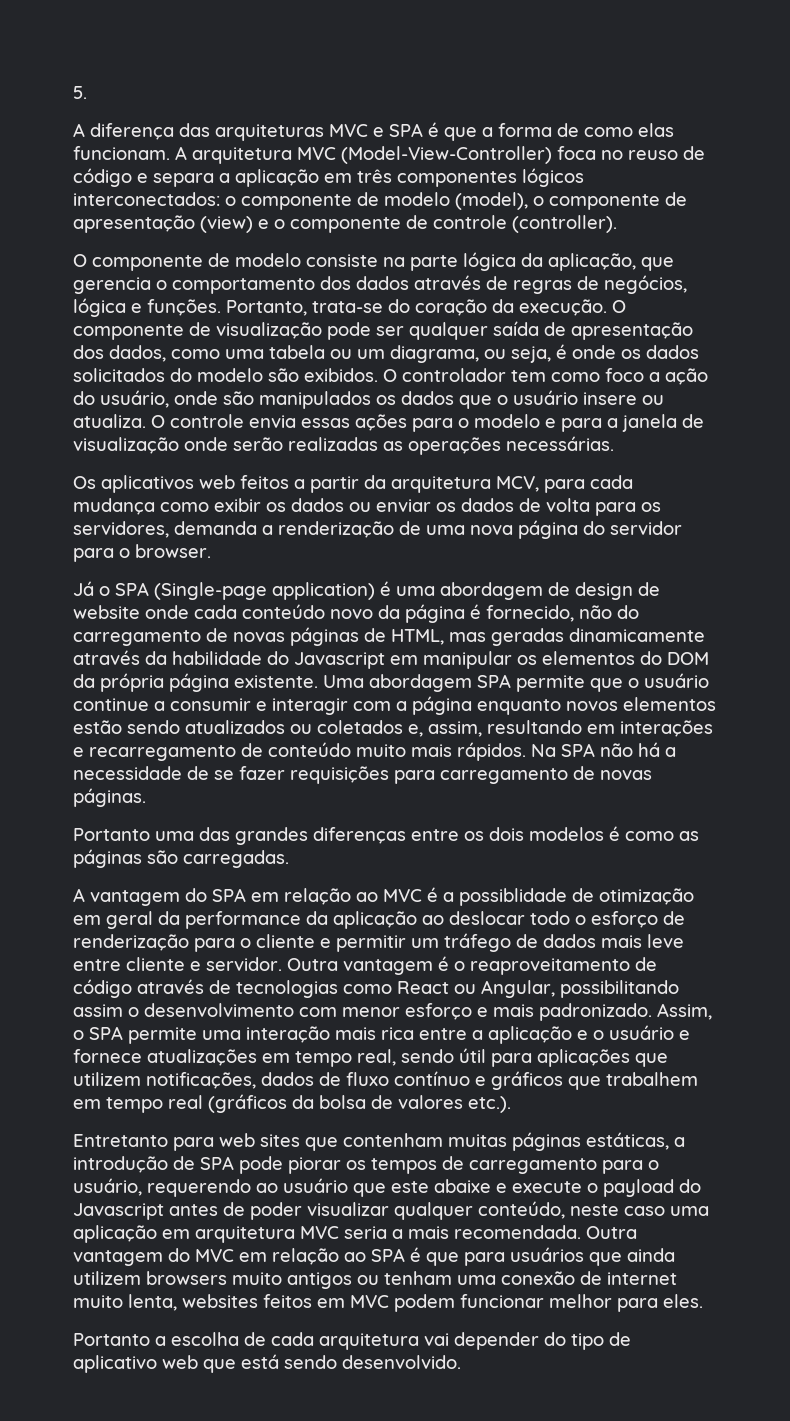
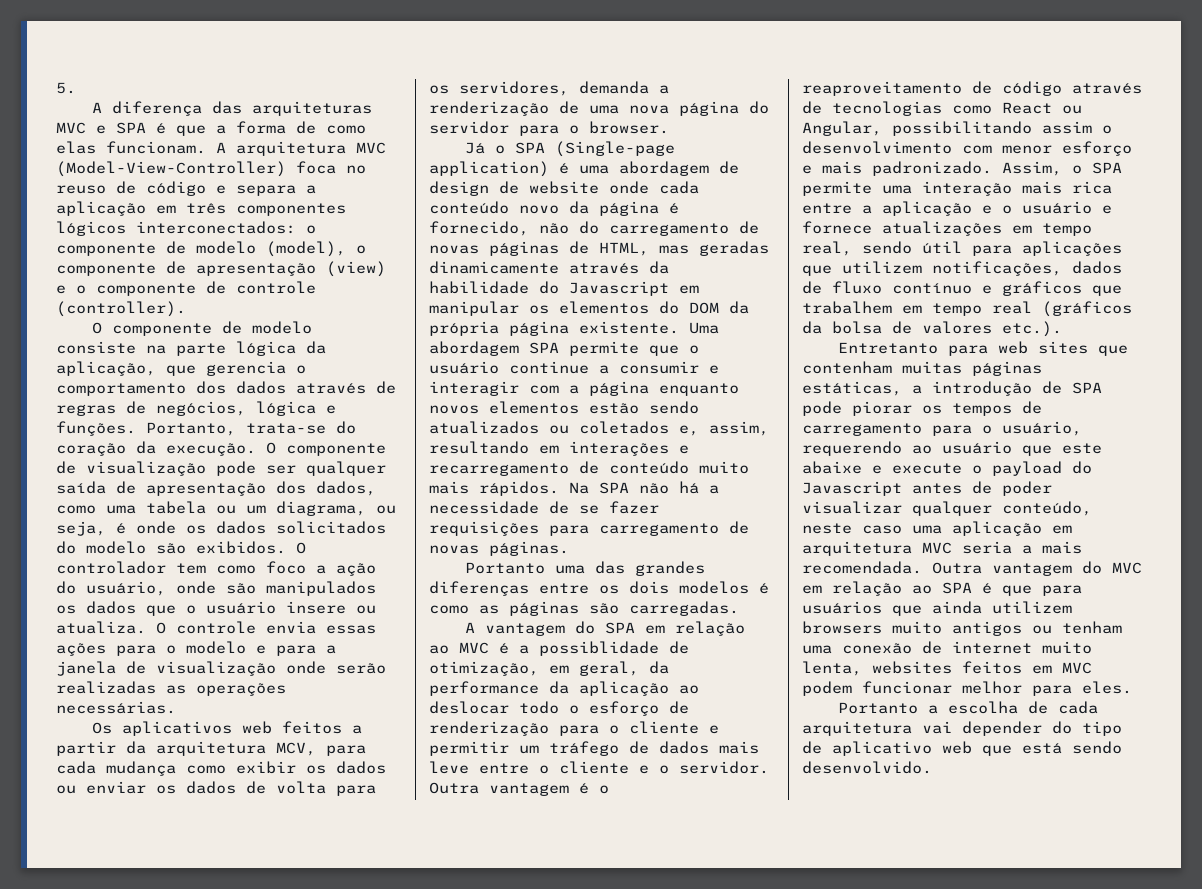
- A vantagem do SPA em relação ao MVC é a possiblidade de otimização em geral da performance da aplicação ao deslocar todo o esforço de renderização para o cliente e permitir um tráfego de dados mais leve entre cliente e servidor.
+ A vantagem do SPA em relação ao MVC é a possiblidade de otimização, em geral, da performance da aplicação ao deslocar todo o esforço de renderização para o cliente e permitir um tráfego de dados mais leve entre o cliente e o servidor.

